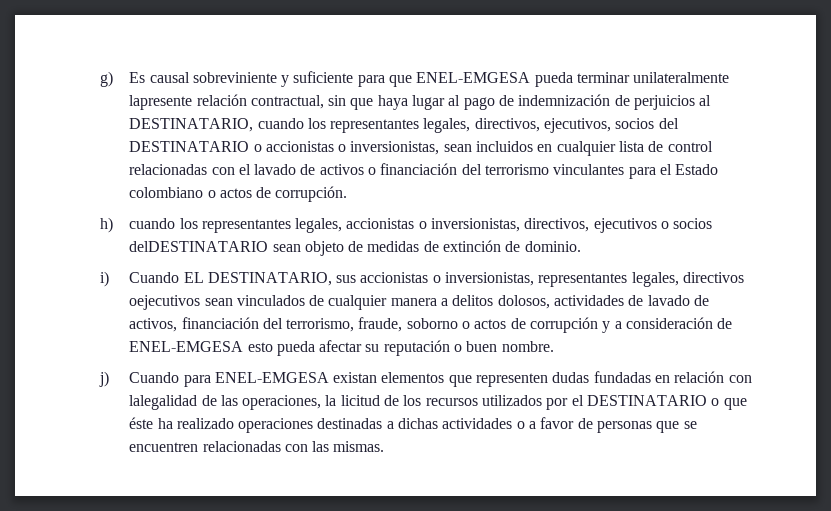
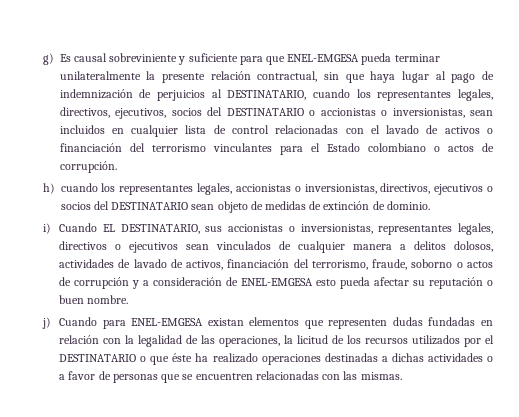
- g) Es causal sobreviniente y suficiente para que ENEL-EMGESA pueda terminar unilateralmente lapresente relación contractual, sin que haya lugar al pago de indemnización de perjuicios al DESTINATARIO, cuando los representantes legales, directivos, ejecutivos, socios del DESTINATARIO o accionistas o inversionistas, sean incluidos en cualquier lista de control relacionadas con el lavado de activos o financiación del terrorismo vinculantes para el Estado colombiano o actos de corrupción.
+ g) Es causal sobreviniente y suficiente para que ENEL-EMGESA pueda terminar unilateralmente la presente relación contractual, sin que haya lugar al pago de indemnización de perjuicios al DESTINATARIO, cuando los representantes legales, directivos, ejecutivos, socios del DESTINATARIO o accionistas o inversionistas, sean incluidos en cualquier lista de control relacionadas con el lavado de activos o financiación del terrorismo vinculantes para el Estado colombiano o actos de corrupción.
- h) cuando los representantes legales, accionistas o inversionistas, directivos, ejecutivos o socios delDESTINATARIO sean objeto de medidas de extinción de dominio.
+ h) cuando los representantes legales, accionistas o inversionistas, directivos, ejecutivos o socios del DESTINATARIO sean objeto de medidas de extinción de dominio.
- i) Cuando EL DESTINATARIO, sus accionistas o inversionistas, representantes legales, directivos oejecutivos sean vinculados de cualquier manera a delitos dolosos, actividades de lavado de activos, financiación del terrorismo, fraude, soborno o actos de corrupción y a consideración de ENEL-EMGESA esto pueda afectar su reputación o buen nombre.
+ i) Cuando EL DESTINATARIO, sus accionistas o inversionistas, representantes legales, directivos o ejecutivos sean vinculados de cualquier manera a delitos dolosos, actividades de lavado de activos, financiación del terrorismo, fraude, soborno o actos de corrupción y a consideración de ENEL-EMGESA esto pueda afectar su reputación o buen nombre.
- j) Cuando para ENEL-EMGESA existan elementos que representen dudas fundadas en relación con lalegalidad de las operaciones, la licitud de los recursos utilizados por el DESTINATARIO o que éste ha realizado operaciones destinadas a dichas actividades o a favor de personas que se encuentren relacionadas con las mismas.
+ j) Cuando para ENEL-EMGESA existan elementos que representen dudas fundadas en relación con la legalidad de las operaciones, la licitud de los recursos utilizados por el DESTINATARIO o que éste ha realizado operaciones destinadas a dichas actividades o a favor de personas que se encuentren relacionadas con las mismas.

